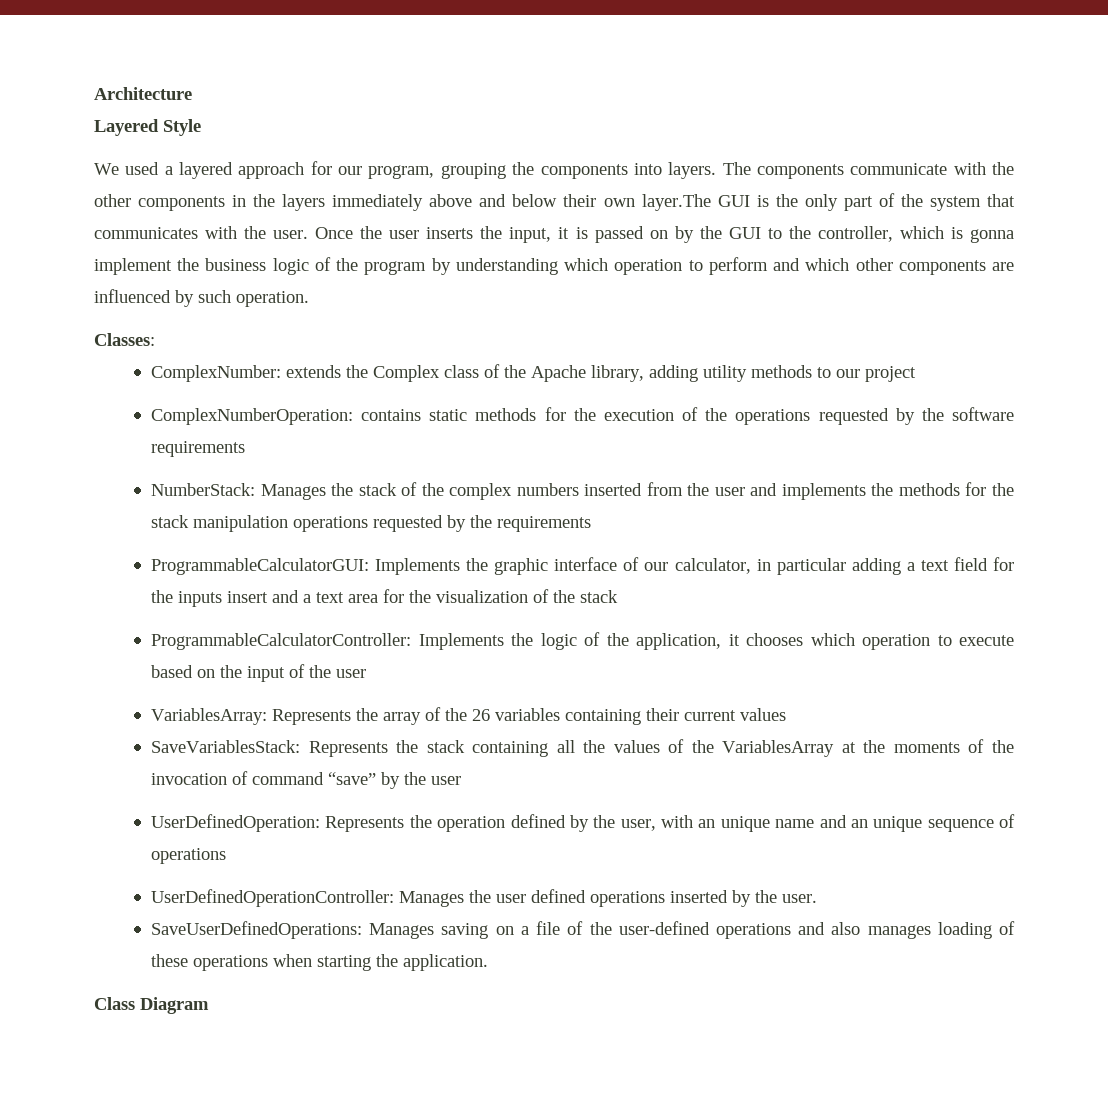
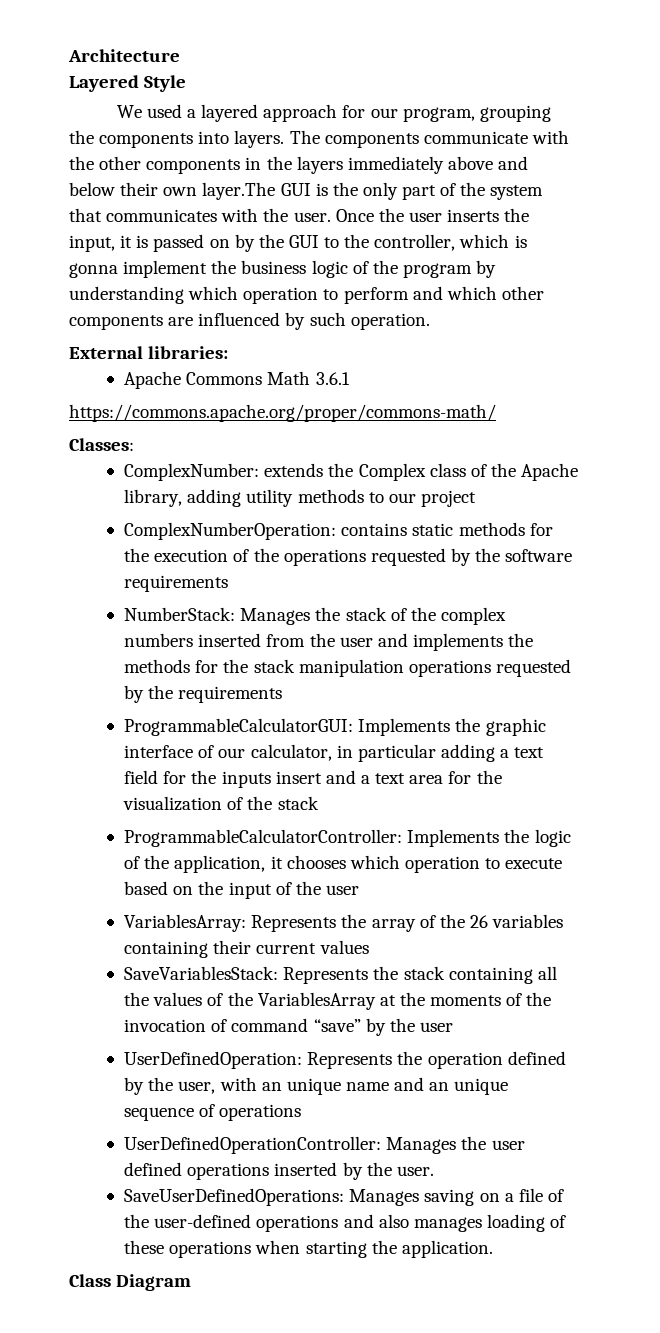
+ External libraries:
+ Apache Commons Math 3.6.1
+ https://commons.apache.org/proper/commons-math/

